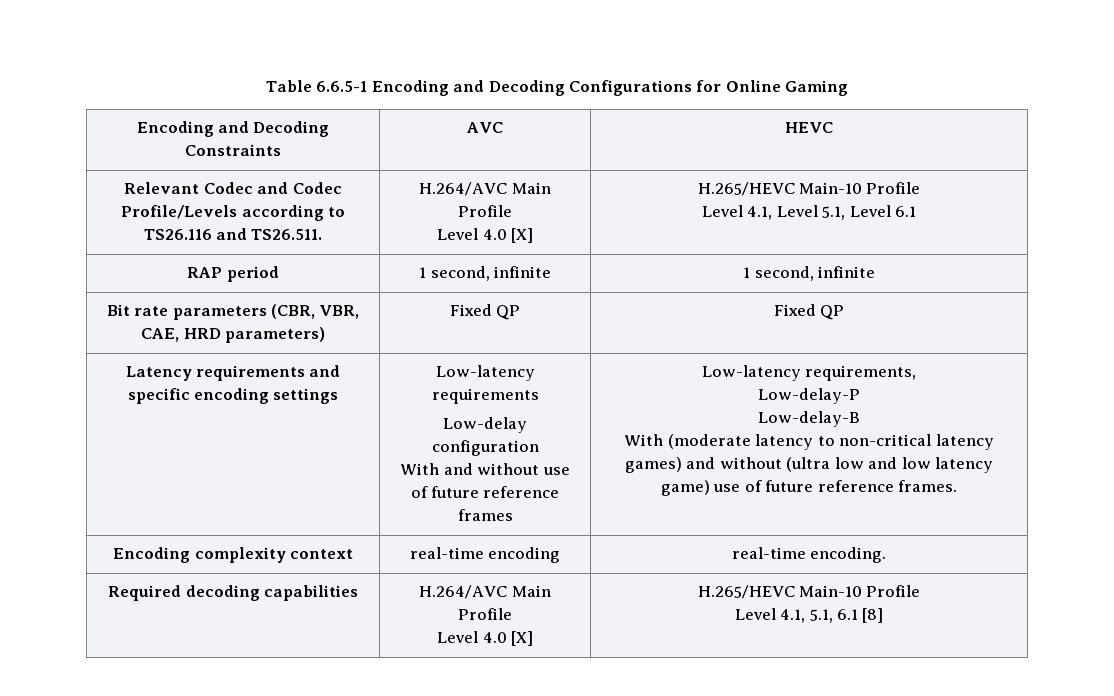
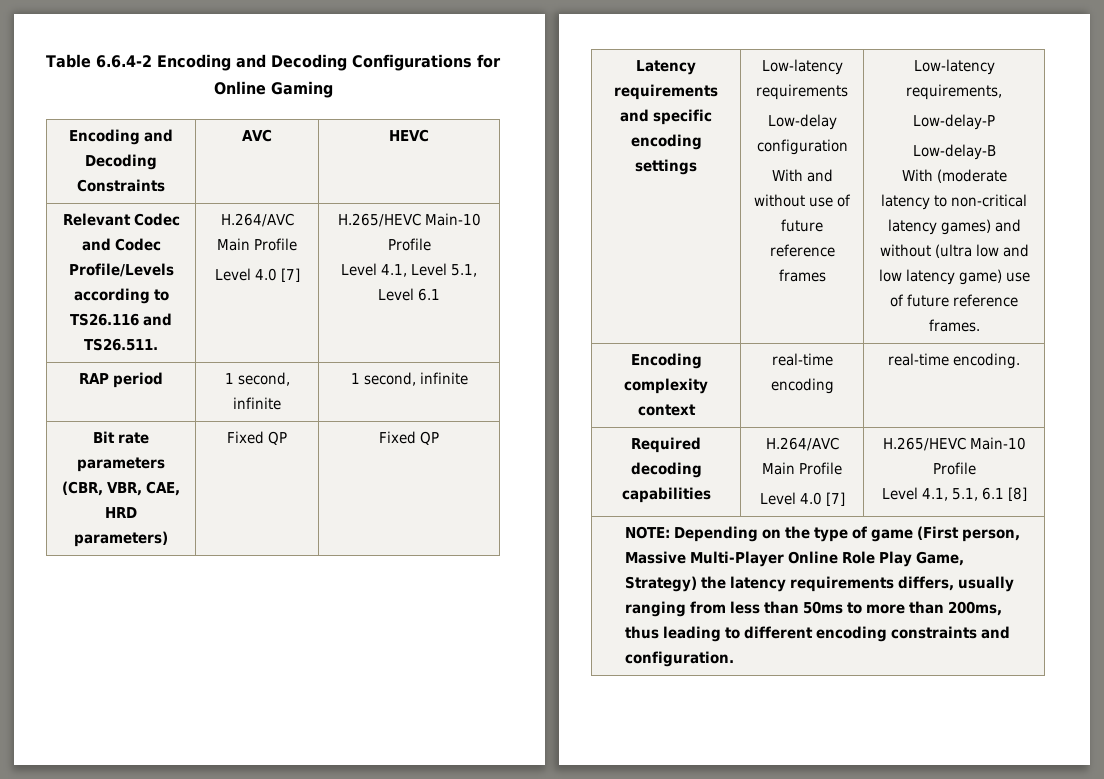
- Table 6.6.5-1 Encoding and Decoding Configurations for Online Gaming
+ Table 6.6.4-2 Encoding and Decoding Configurations for Online Gaming
  Relevant Codec and Codec Profile/Levels according to TS26.116 and TS26.511. | H.264/AVC Main Profile
- Level 4.0 [X] | H.265/HEVC Main-10 Profile
+ Level 4.0 [7] | H.265/HEVC Main-10 Profile
  Required decoding capabilities | H.264/AVC Main Profile
- Level 4.0 [X] | H.265/HEVC Main-10 Profile
+ Level 4.0 [7] | H.265/HEVC Main-10 Profile
+ NOTE: Depending on the type of game (First person, Massive Multi-Player Online Role Play Game, Strategy) the latency requirements differs, usually ranging from less than 50ms to more than 200ms, thus leading to different encoding constraints and configuration.

